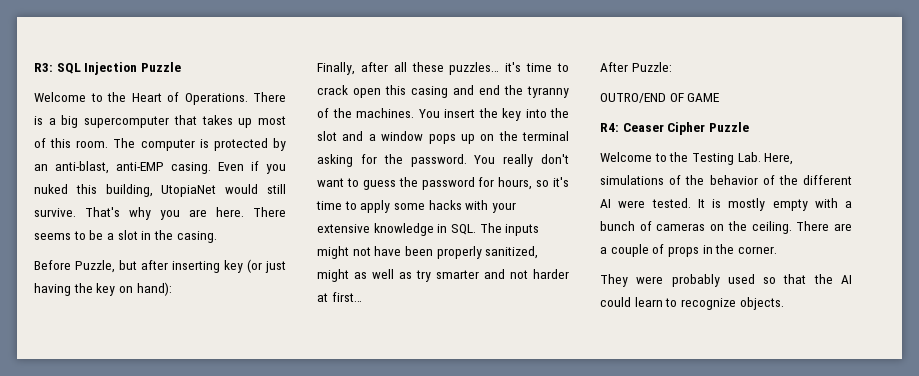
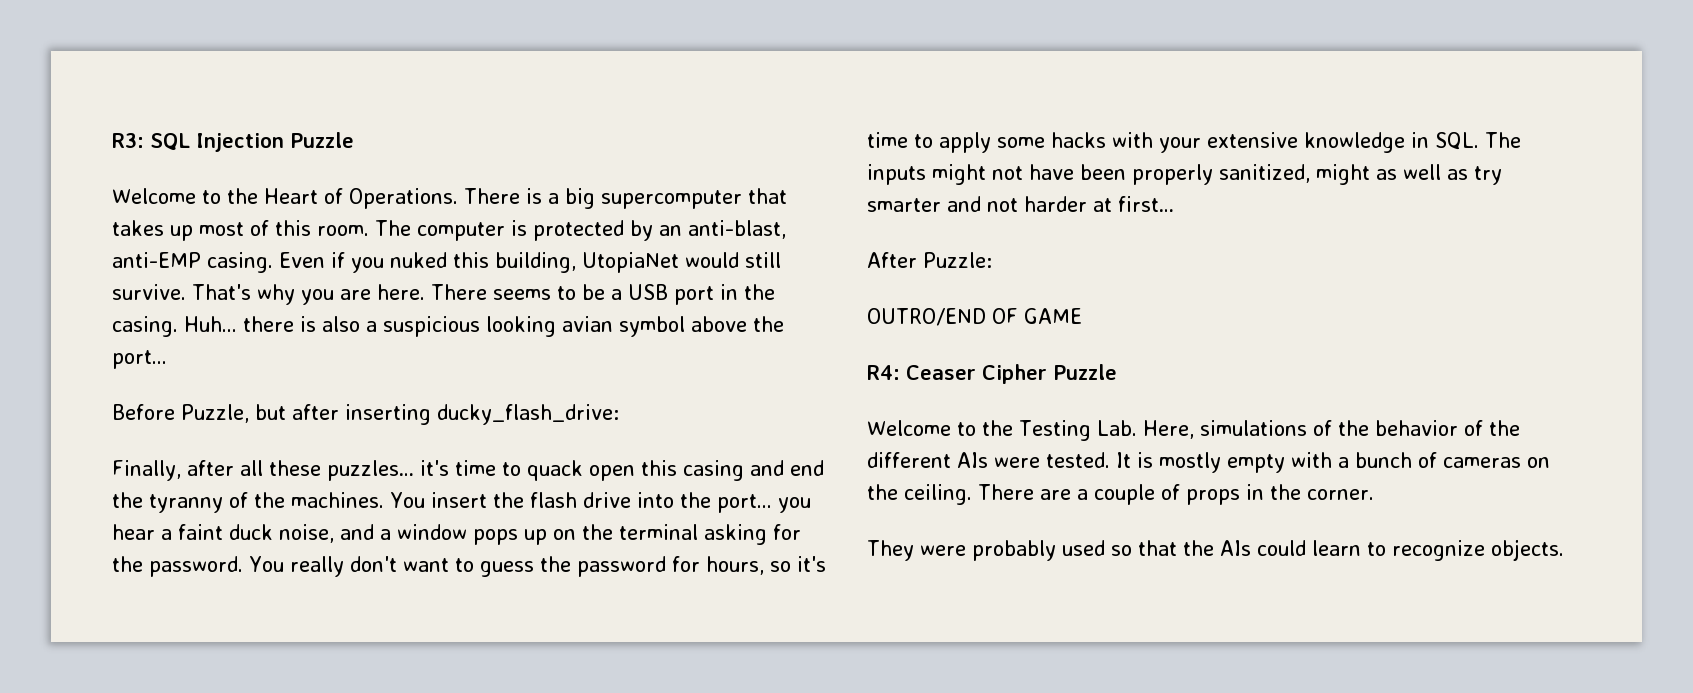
- There seems to be a slot in the casing.
+ There seems to be a USB port in the casing. Huh... there is also a suspicious looking avian symbol above the port...
- Before Puzzle, but after inserting key (or just having the key on hand):
+ Before Puzzle, but after inserting ducky_flash_drive:
- Finally, after all these puzzles… it's time to crack open this casing and end the tyranny of the machines.
+ Finally, after all these puzzles… it's time to quack open this casing and end the tyranny of the machines.
- You insert the key into the slot and a window pops up on the terminal asking for the password.
+ You insert the flash drive into the port... you hear a faint duck noise, and a window pops up on the terminal asking for the password.
- Welcome to the Testing Lab. Here, simulations of the behavior of the different AI were tested.
+ Welcome to the Testing Lab. Here, simulations of the behavior of the different AIs were tested.
- They were probably used so that the AI could learn to recognize objects.
+ They were probably used so that the AIs could learn to recognize objects.

